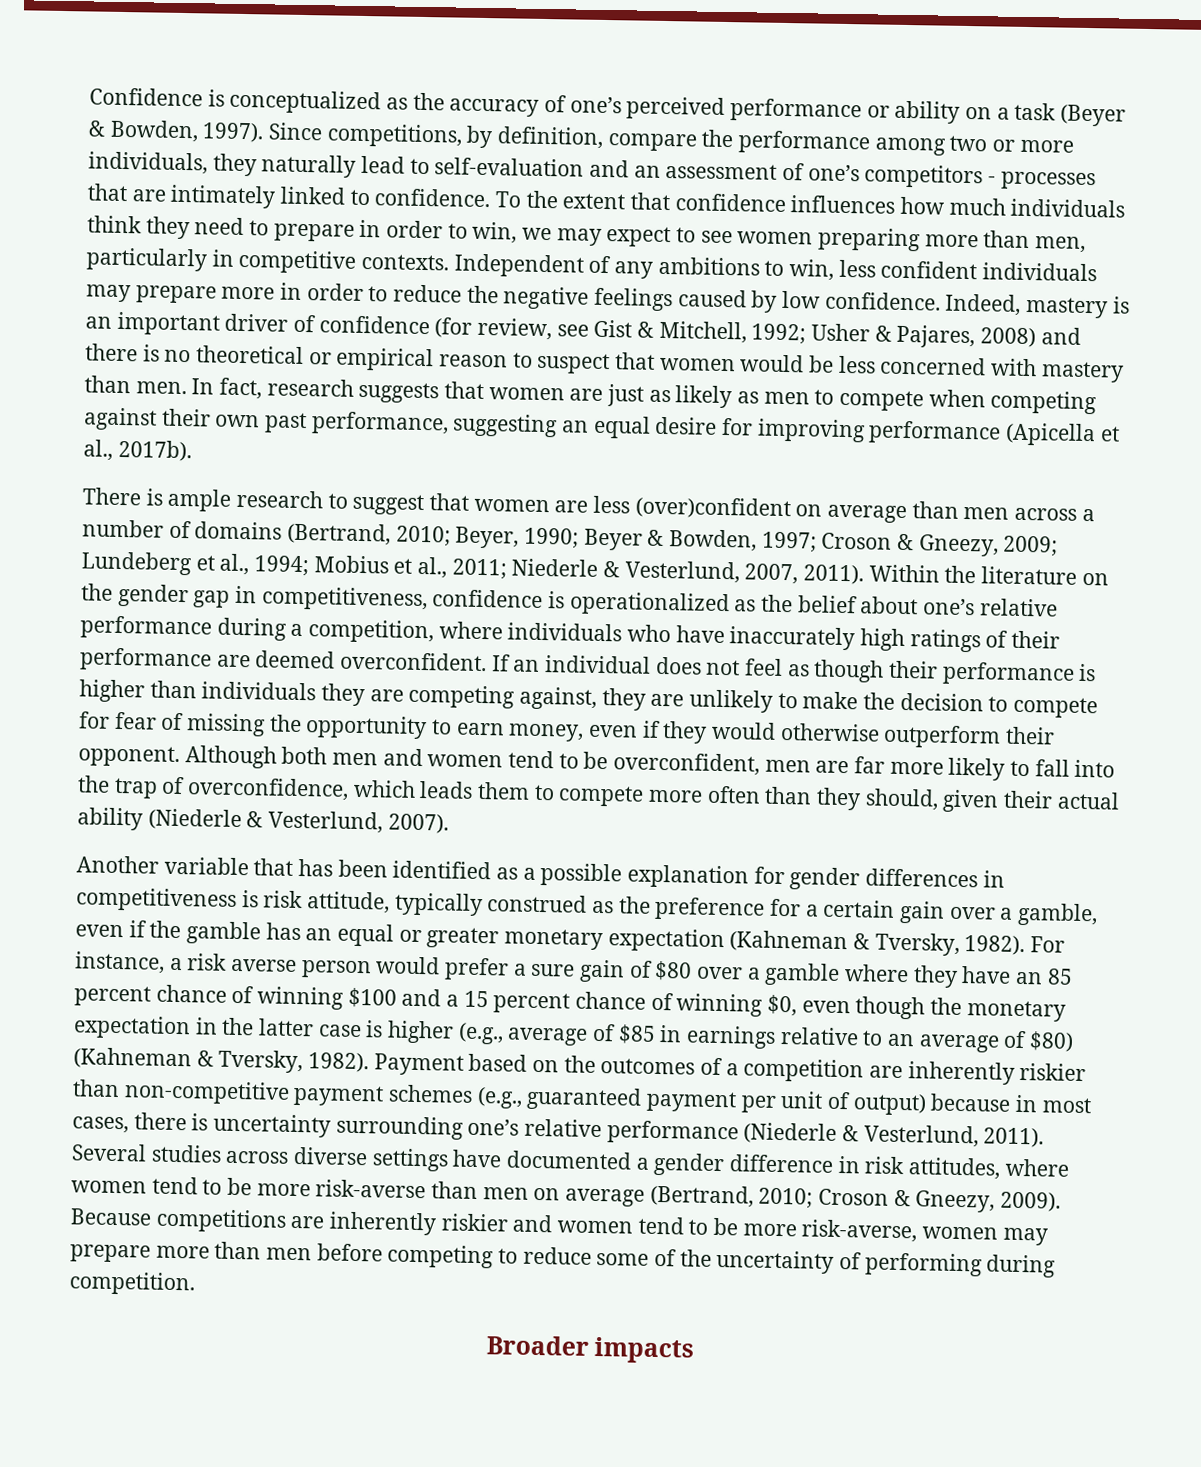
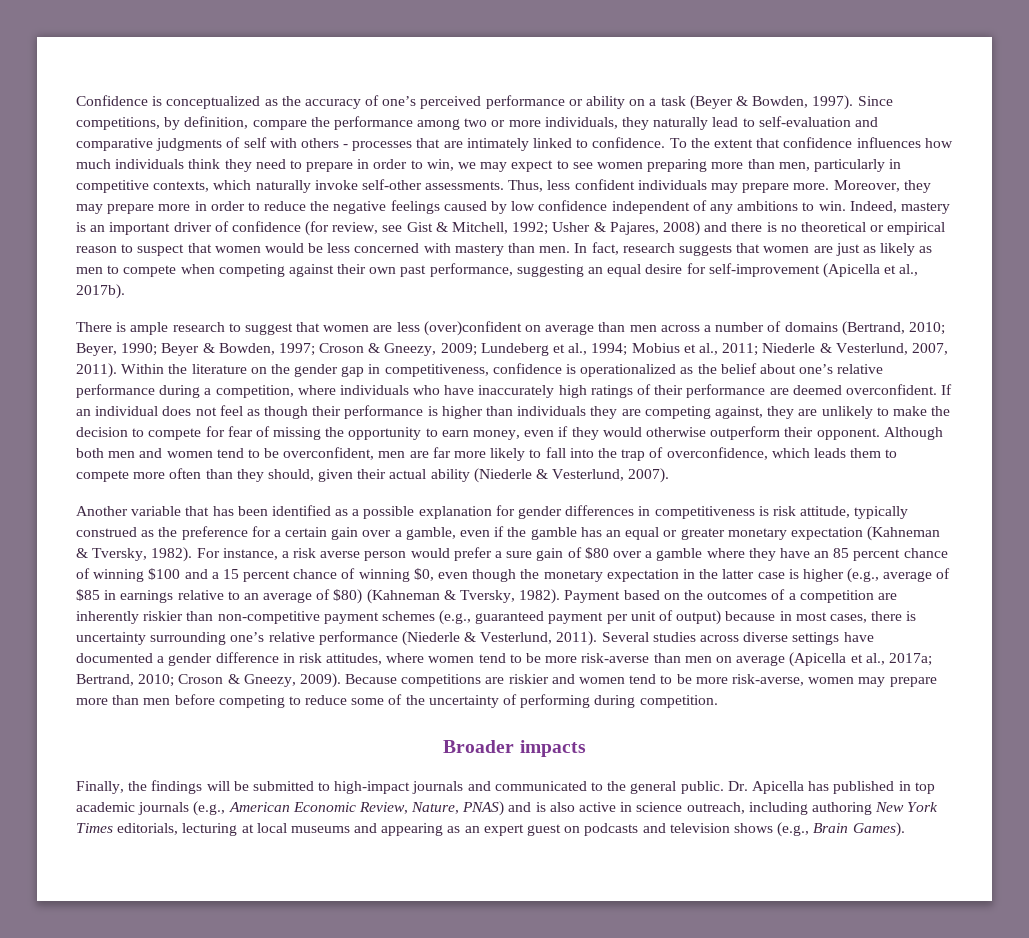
- Since competitions, by definition, compare the performance among two or more individuals, they naturally lead to self-evaluation and an assessment of one’s competitors - processes that are intimately linked to confidence.
+ Since competitions, by definition, compare the performance among two or more individuals, they naturally lead to self-evaluation and comparative judgments of self with others - processes that are intimately linked to confidence.
- To the extent that confidence influences how much individuals think they need to prepare in order to win, we may expect to see women preparing more than men, particularly in competitive contexts. Independent of any ambitions to win, less confident individuals may prepare more in order to reduce the negative feelings caused by low confidence.
+ To the extent that confidence influences how much individuals think they need to prepare in order to win, we may expect to see women preparing more than men, particularly in competitive contexts, which naturally invoke self-other assessments. Thus, less confident individuals may prepare more. Moreover, they may prepare more in order to reduce the negative feelings caused by low confidence independent of any ambitions to win.
- In fact, research suggests that women are just as likely as men to compete when competing against their own past performance, suggesting an equal desire for improving performance (Apicella et al., 2017b).
+ In fact, research suggests that women are just as likely as men to compete when competing against their own past performance, suggesting an equal desire for self-improvement (Apicella et al., 2017b).
- Several studies across diverse settings have documented a gender difference in risk attitudes, where women tend to be more risk-averse than men on average (Bertrand, 2010; Croson & Gneezy, 2009).
+ Several studies across diverse settings have documented a gender difference in risk attitudes, where women tend to be more risk-averse than men on average (Apicella et al., 2017a; Bertrand, 2010; Croson & Gneezy, 2009).
- Because competitions are inherently riskier and women tend to be more risk-averse, women may prepare more than men before competing to reduce some of the uncertainty of performing during competition.
+ Because competitions are riskier and women tend to be more risk-averse, women may prepare more than men before competing to reduce some of the uncertainty of performing during competition.
+ Finally, the findings will be submitted to high-impact journals and communicated to the general public. Dr. Apicella has published in top academic journals (e.g., American Economic Review, Nature, PNAS) and is also active in science outreach, including authoring New York Times editorials, lecturing at local museums and appearing as an expert guest on podcasts and television shows (e.g., Brain Games).

